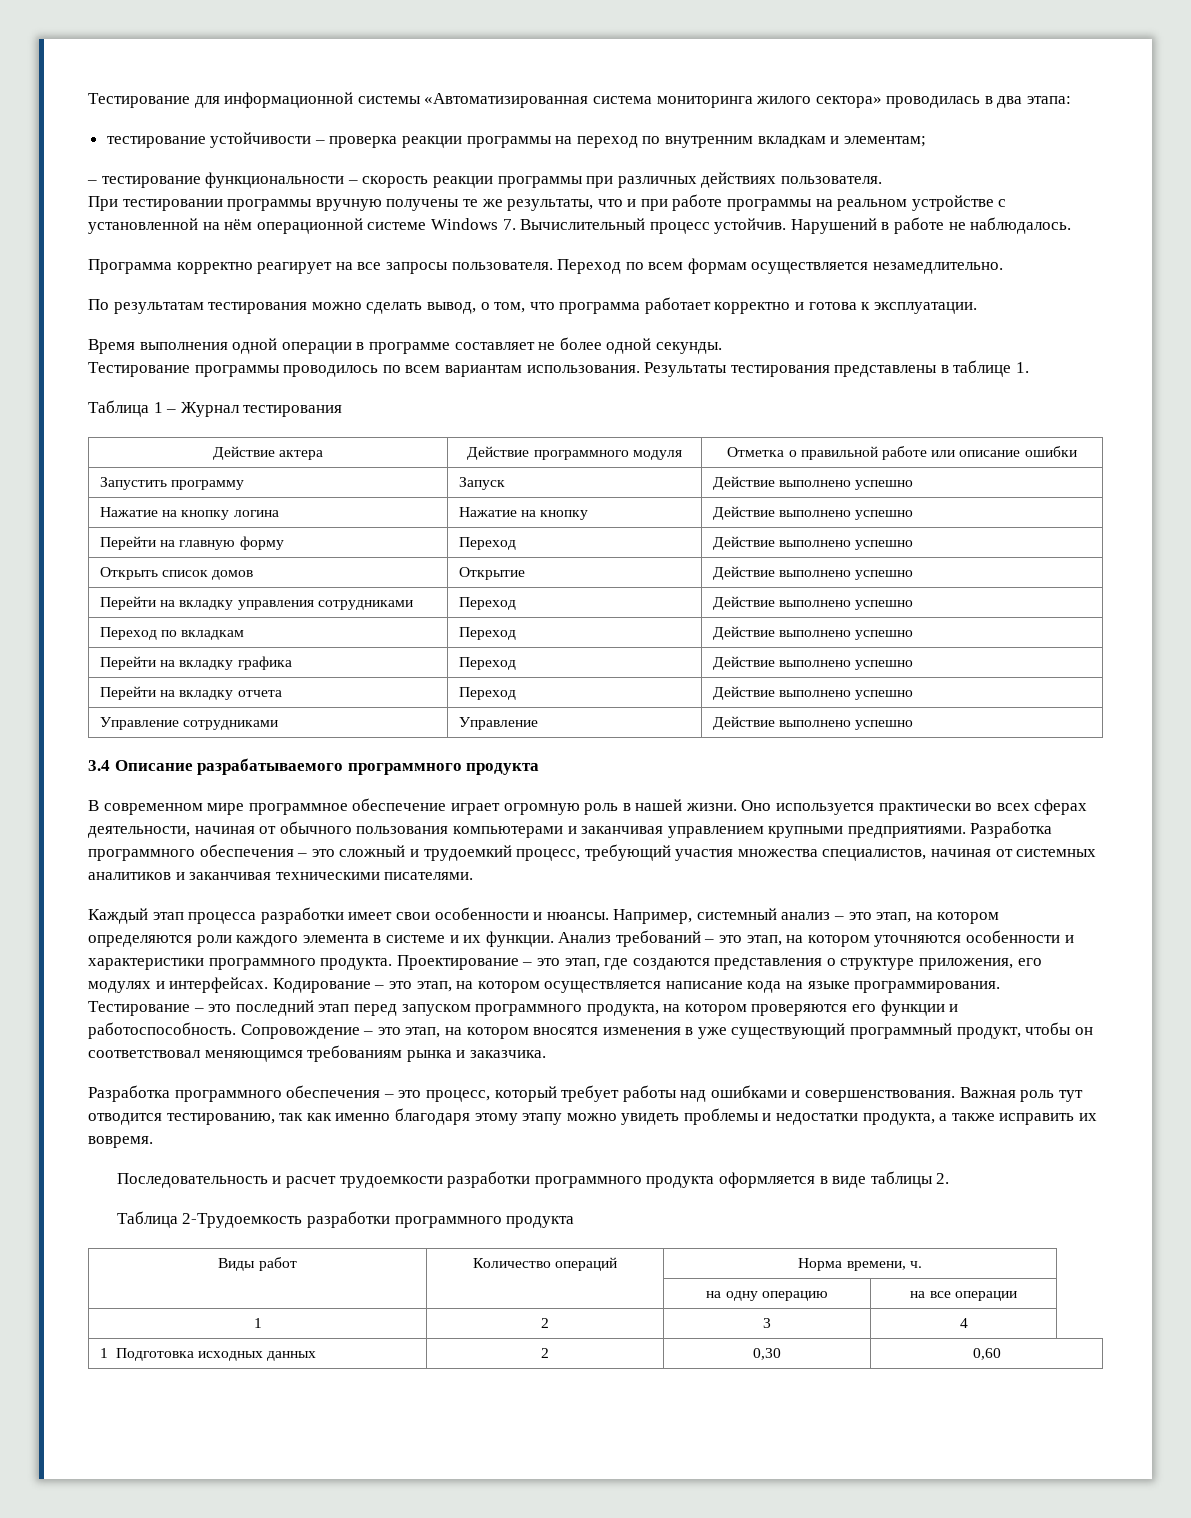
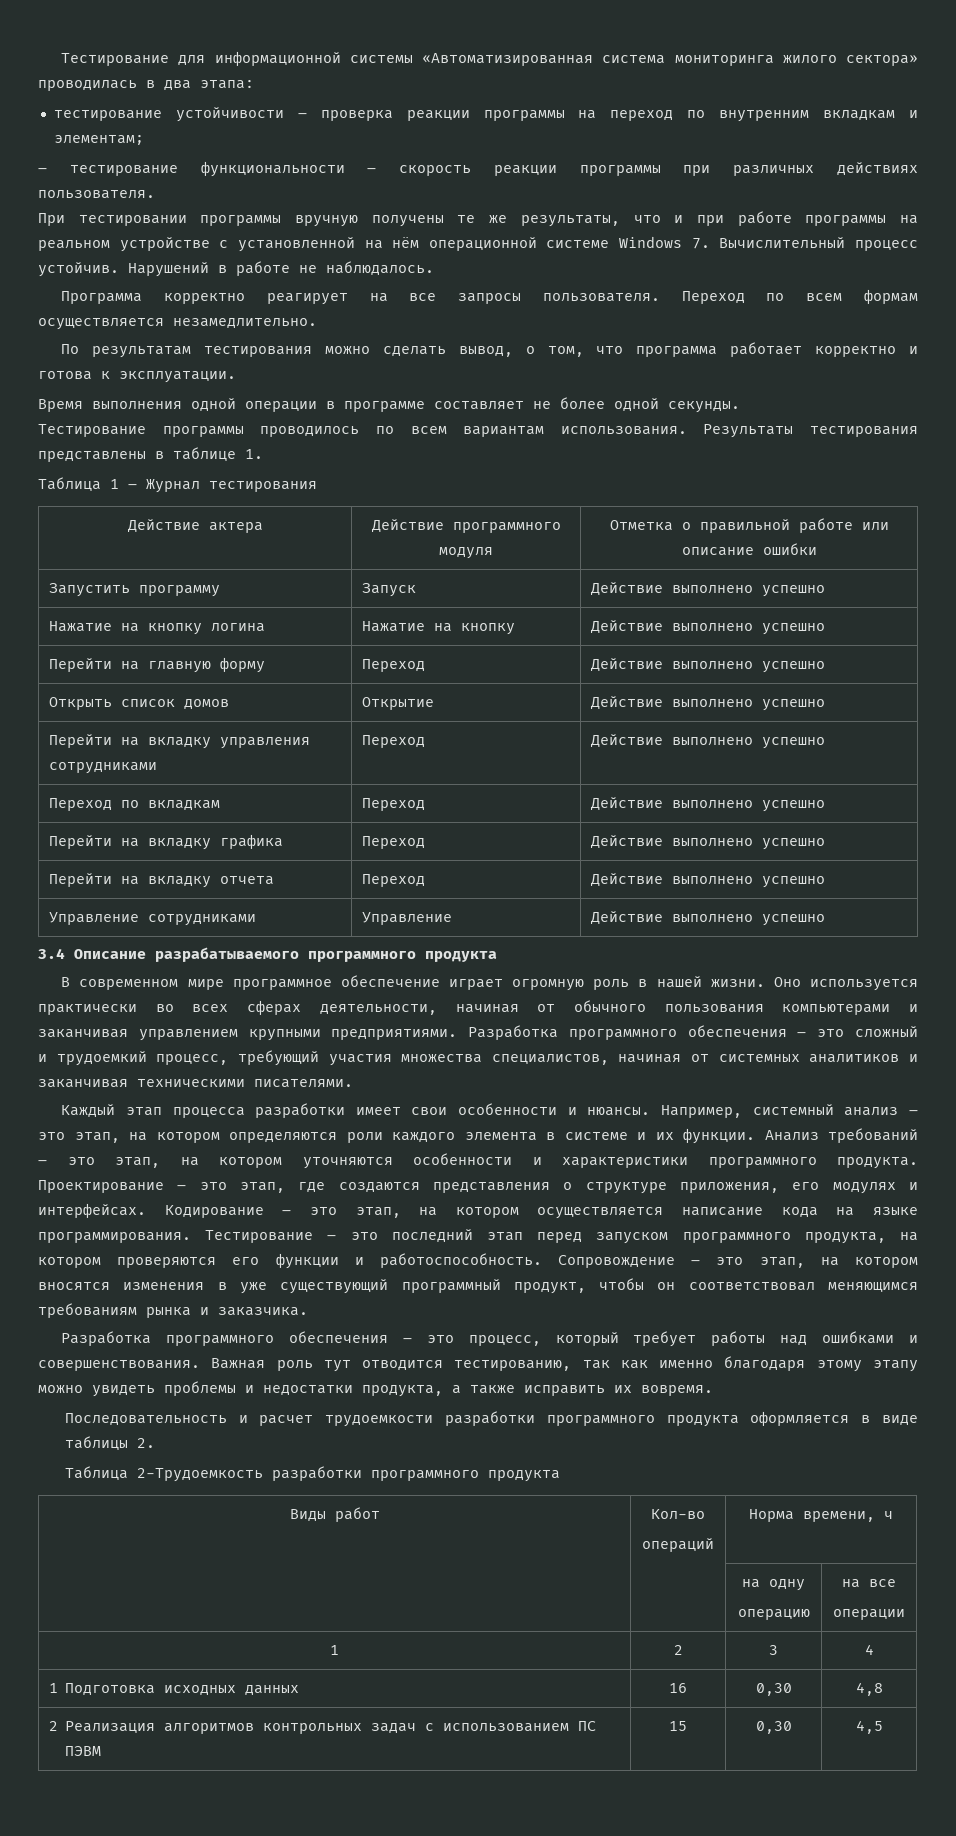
- Виды работ | Количество операций | Норма времени, ч.
+ Виды работ | Кол-во
+ операций | Норма времени, ч
- | | на одну операцию | на все операции
+ | | на одну
+ операцию | на все
+ операции
- 1 Подготовка исходных данных | 2 | 0,30 | 0,60
+ 1 Подготовка исходных данных | 16 | 0,30 | 4,8
+ 2 Реализация алгоритмов контрольных задач с использованием ПС ПЭВМ | 15 | 0,30 | 4,5

